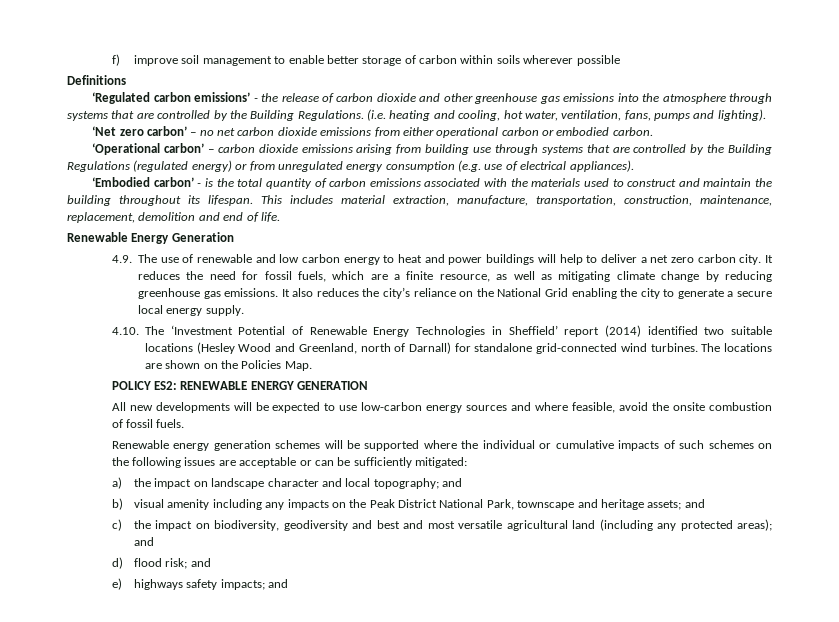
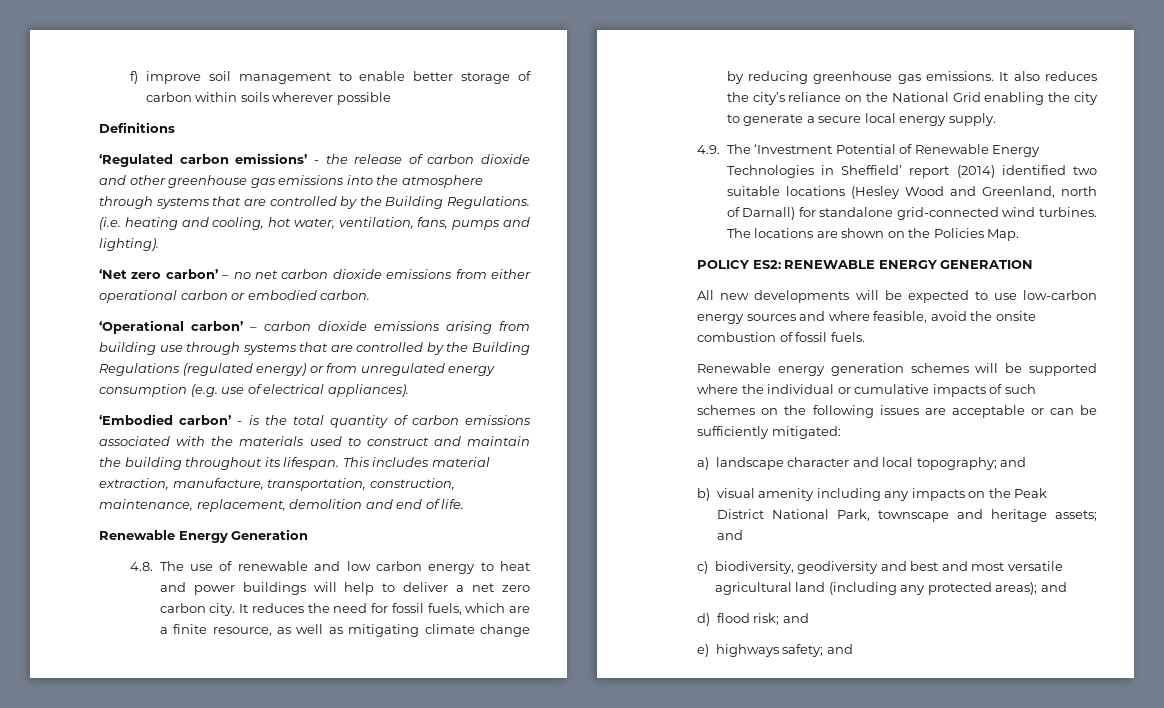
- 4.9. The use of renewable and low carbon energy to heat and power buildings will help to deliver a net zero carbon city.
+ 4.8. The use of renewable and low carbon energy to heat and power buildings will help to deliver a net zero carbon city.
- 4.10. The ‘Investment Potential of Renewable Energy Technologies in Sheffield’ report (2014) identified two suitable locations (Hesley Wood and Greenland, north of Darnall) for standalone grid-connected wind turbines.
+ 4.9. The ‘Investment Potential of Renewable Energy Technologies in Sheffield’ report (2014) identified two suitable locations (Hesley Wood and Greenland, north of Darnall) for standalone grid-connected wind turbines.
- a) the impact on landscape character and local topography; and
+ a) landscape character and local topography; and
- c) the impact on biodiversity, geodiversity and best and most versatile agricultural land (including any protected areas); and
+ c) biodiversity, geodiversity and best and most versatile agricultural land (including any protected areas); and
- e) highways safety impacts; and
+ e) highways safety; and

